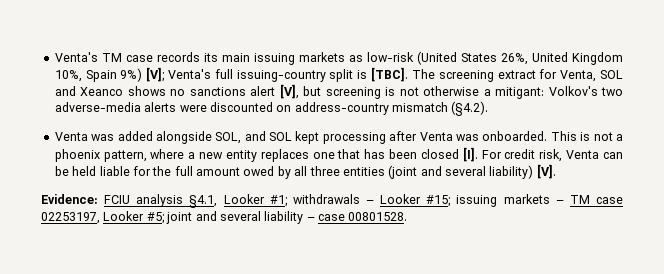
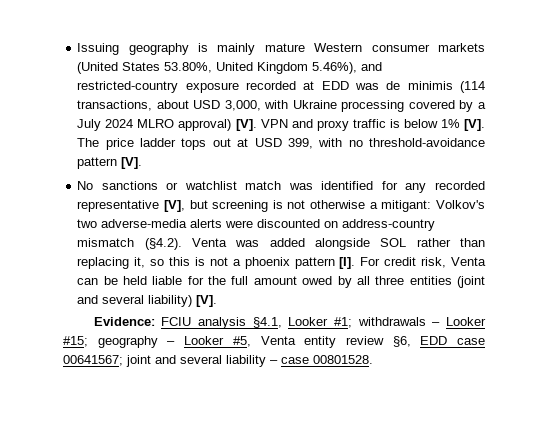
- Venta's TM case records its main issuing markets as low-risk (United States 26%, United Kingdom 10%, Spain 9%) [V]; Venta's full issuing-country split is [TBC]. The screening extract for Venta, SOL and Xeanco shows no sanctions alert [V], but screening is not otherwise a mitigant: Volkov's two adverse-media alerts were discounted on address-country mismatch (§4.2).
- Venta was added alongside SOL, and SOL kept processing after Venta was onboarded. This is not a phoenix pattern, where a new entity replaces one that has been closed [I]. For credit risk, Venta can be held liable for the full amount owed by all three entities (joint and several liability) [V].
+ Issuing geography is mainly mature Western consumer markets (United States 53.80%, United Kingdom 5.46%), and restricted-country exposure recorded at EDD was de minimis (114 transactions, about USD 3,000, with Ukraine processing covered by a July 2024 MLRO approval) [V]. VPN and proxy traffic is below 1% [V]. The price ladder tops out at USD 399, with no threshold-avoidance pattern [V].
+ No sanctions or watchlist match was identified for any recorded representative [V], but screening is not otherwise a mitigant: Volkov's two adverse-media alerts were discounted on address-country mismatch (§4.2). Venta was added alongside SOL rather than replacing it, so this is not a phoenix pattern [I]. For credit risk, Venta can be held liable for the full amount owed by all three entities (joint and several liability) [V].
- Evidence: FCIU analysis §4.1, Looker #1; withdrawals – Looker #15; issuing markets – TM case 02253197, Looker #5; joint and several liability – case 00801528.
+ Evidence: FCIU analysis §4.1, Looker #1; withdrawals – Looker #15; geography – Looker #5, Venta entity review §6, EDD case 00641567; joint and several liability – case 00801528.

